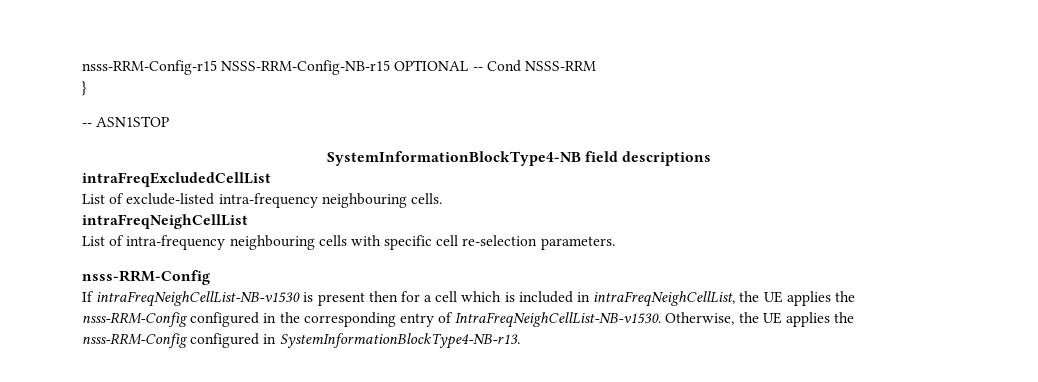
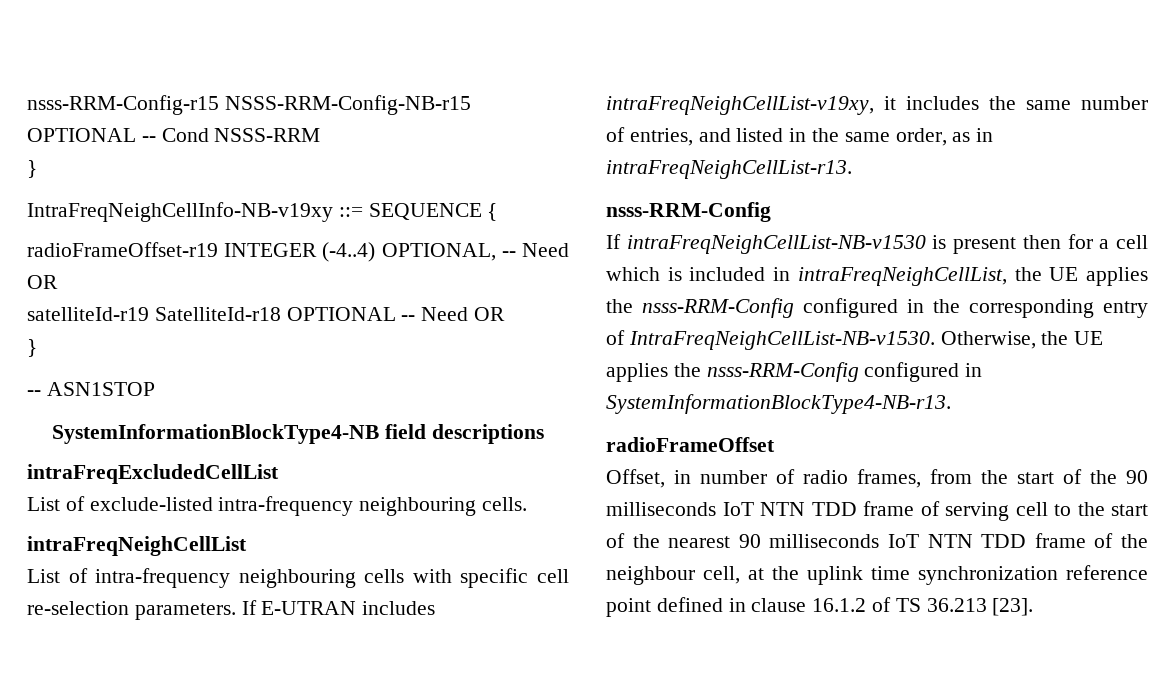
+ IntraFreqNeighCellInfo-NB-v19xy ::= SEQUENCE {
+ radioFrameOffset-r19 INTEGER (-4..4) OPTIONAL, -- Need OR
+ satelliteId-r19 SatelliteId-r18 OPTIONAL -- Need OR
+ }
+ If E-UTRAN includes intraFreqNeighCellList-v19xy, it includes the same number of entries, and listed in the same order, as in intraFreqNeighCellList-r13.
+ radioFrameOffset
+ Offset, in number of radio frames, from the start of the 90 milliseconds IoT NTN TDD frame of serving cell to the start of the nearest 90 milliseconds IoT NTN TDD frame of the neighbour cell, at the uplink time synchronization reference point defined in clause 16.1.2 of TS 36.213 [23].

